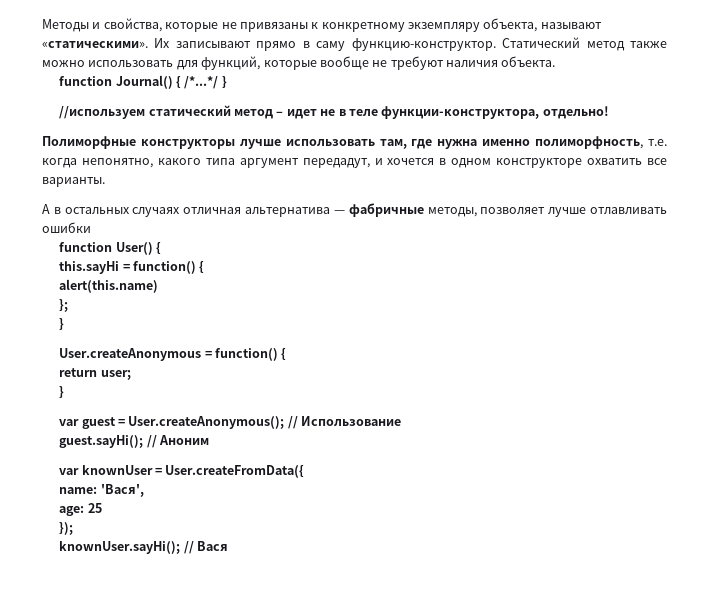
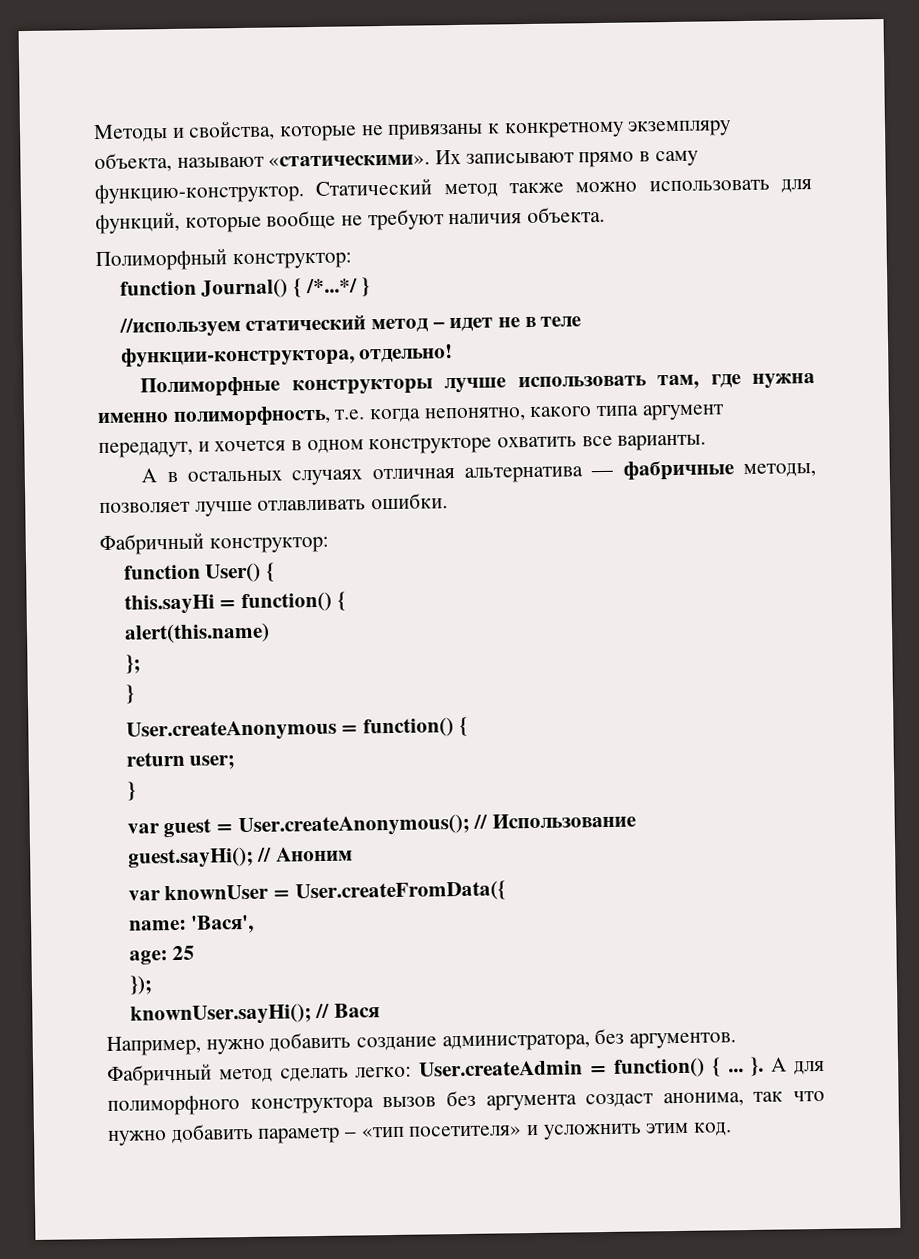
+ Полиморфный конструктор:
- А в остальных случаях отличная альтернатива — фабричные методы, позволяет лучше отлавливать ошибки
+ А в остальных случаях отличная альтернатива — фабричные методы, позволяет лучше отлавливать ошибки.
+ Фабричный конструктор:
+ Например, нужно добавить создание администратора, без аргументов. Фабричный метод сделать легко: User.createAdmin = function() { ... }. А для полиморфного конструктора вызов без аргумента создаст анонима, так что нужно добавить параметр – «тип посетителя» и усложнить этим код.

